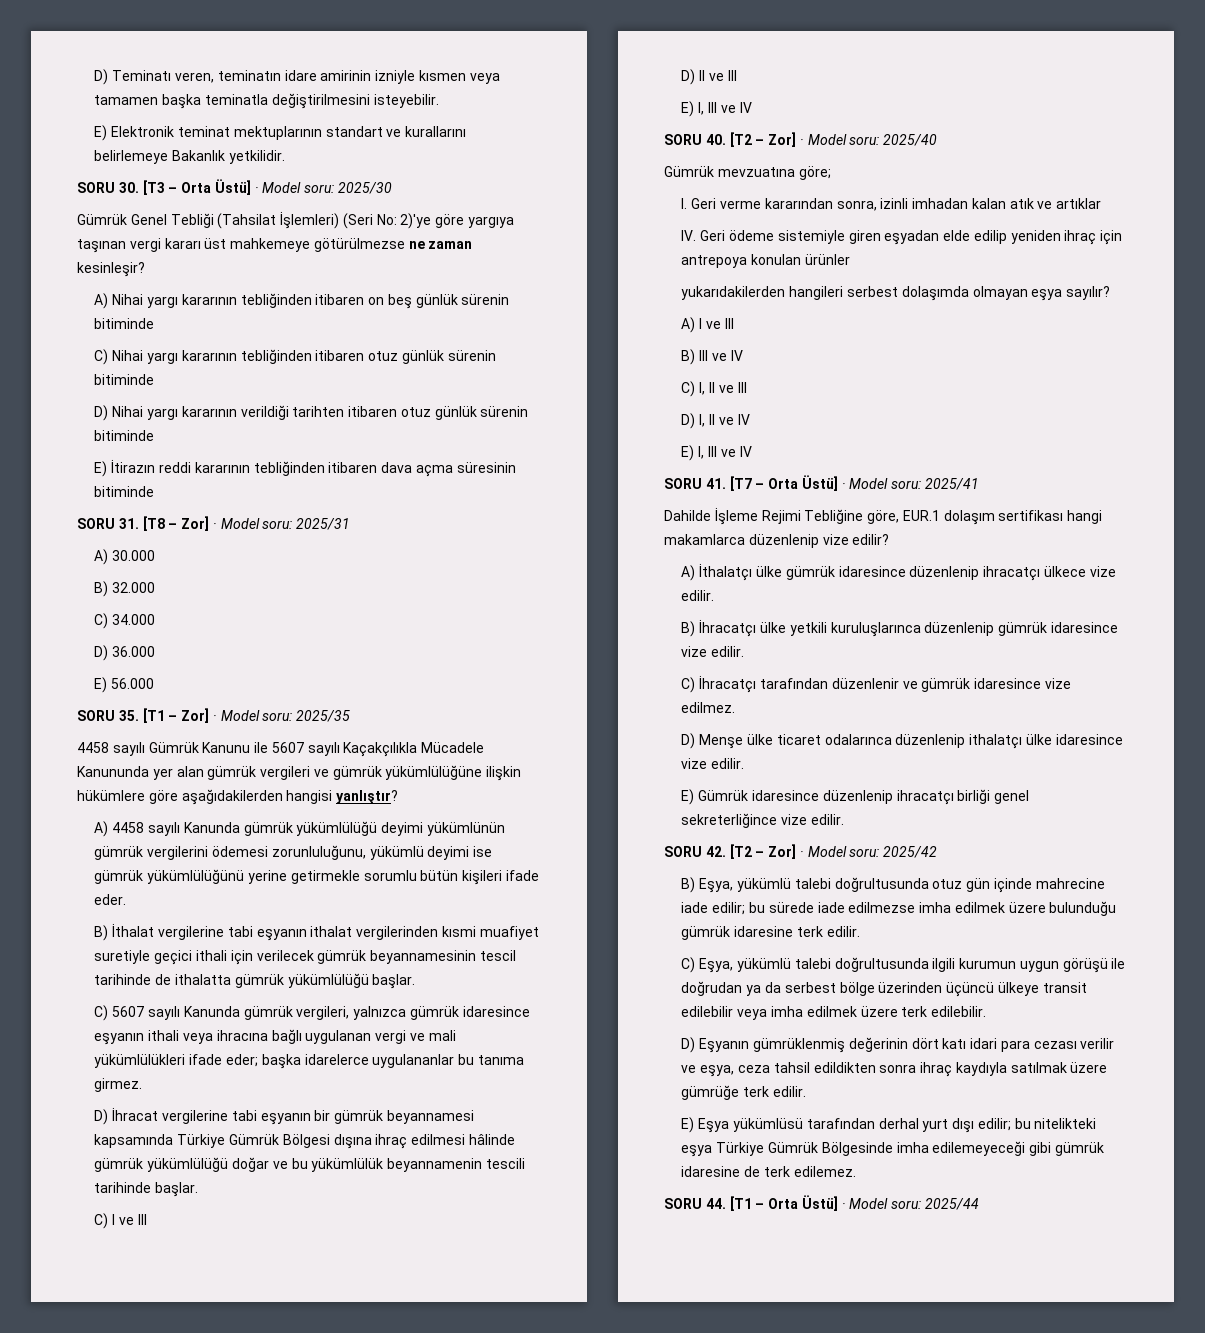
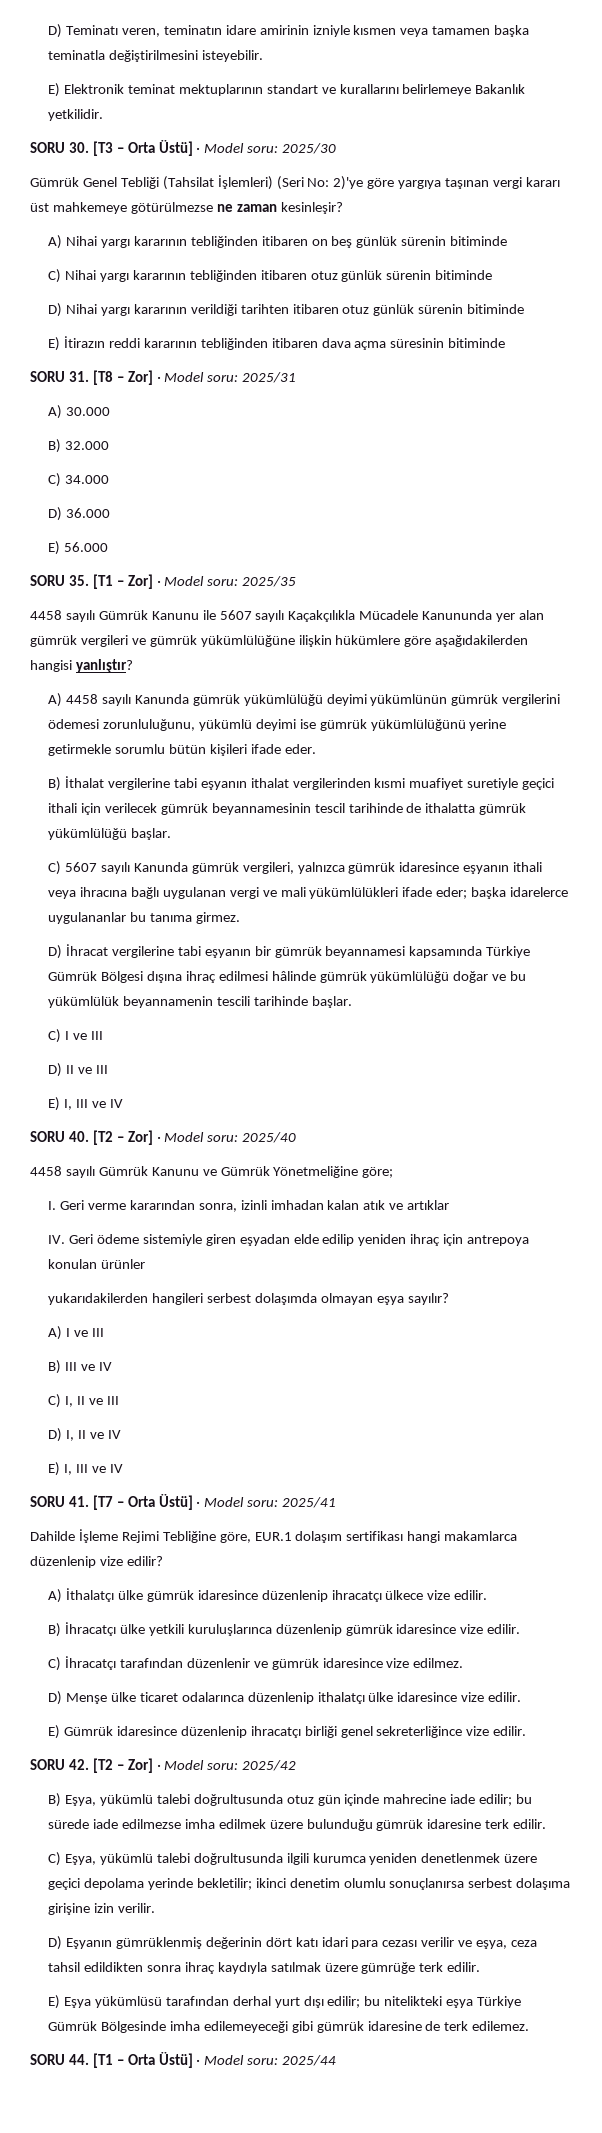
- Gümrük mevzuatına göre;
+ 4458 sayılı Gümrük Kanunu ve Gümrük Yönetmeliğine göre;
- C) Eşya, yükümlü talebi doğrultusunda ilgili kurumun uygun görüşü ile doğrudan ya da serbest bölge üzerinden üçüncü ülkeye transit edilebilir veya imha edilmek üzere terk edilebilir.
+ C) Eşya, yükümlü talebi doğrultusunda ilgili kurumca yeniden denetlenmek üzere geçici depolama yerinde bekletilir; ikinci denetim olumlu sonuçlanırsa serbest dolaşıma girişine izin verilir.

